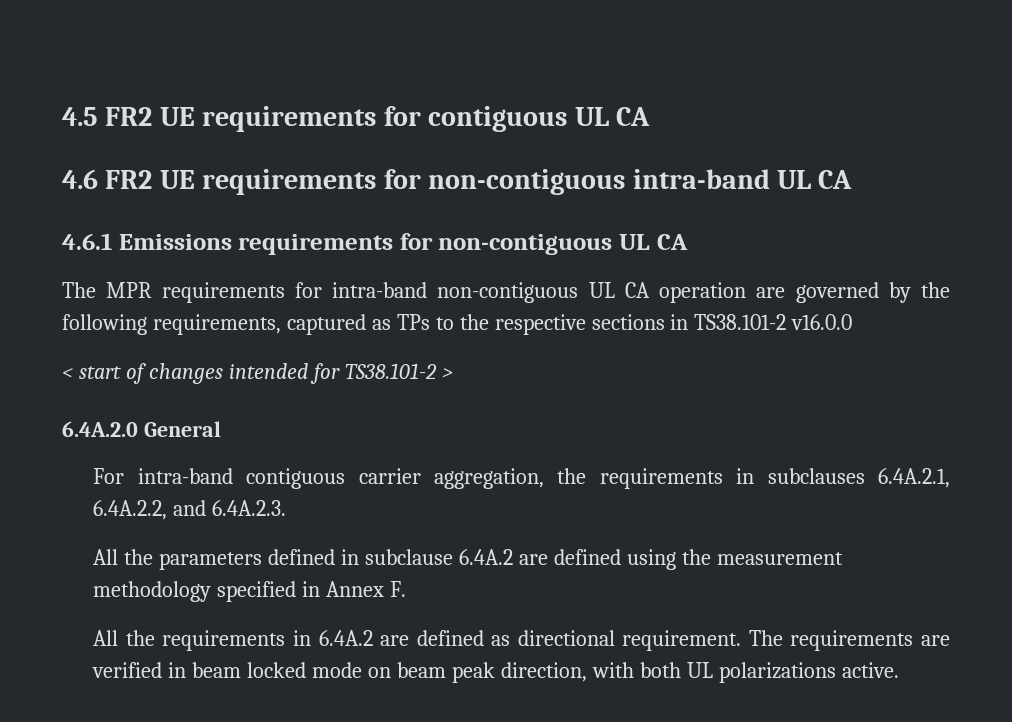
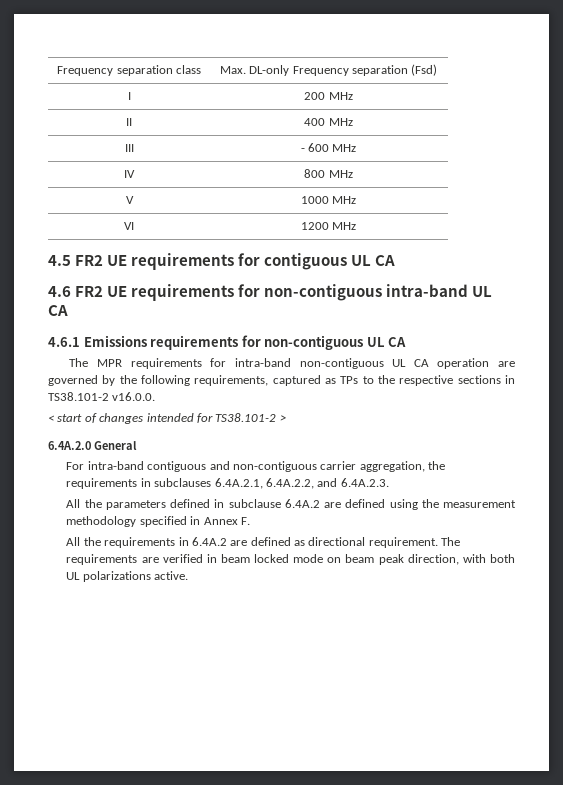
+ Frequency separation class | Max. DL-only Frequency separation (Fsd)
+ I | 200 MHz
+ II | 400 MHz
+ III | - 600 MHz
+ IV | 800 MHz
+ V | 1000 MHz
+ VI | 1200 MHz
- The MPR requirements for intra-band non-contiguous UL CA operation are governed by the following requirements, captured as TPs to the respective sections in TS38.101-2 v16.0.0
+ The MPR requirements for intra-band non-contiguous UL CA operation are governed by the following requirements, captured as TPs to the respective sections in TS38.101-2 v16.0.0.
- For intra-band contiguous carrier aggregation, the requirements in subclauses 6.4A.2.1, 6.4A.2.2, and 6.4A.2.3.
+ For intra-band contiguous and non-contiguous carrier aggregation, the requirements in subclauses 6.4A.2.1, 6.4A.2.2, and 6.4A.2.3.

